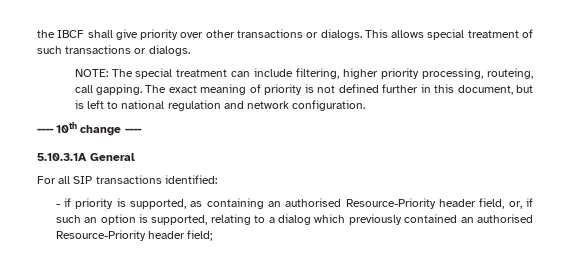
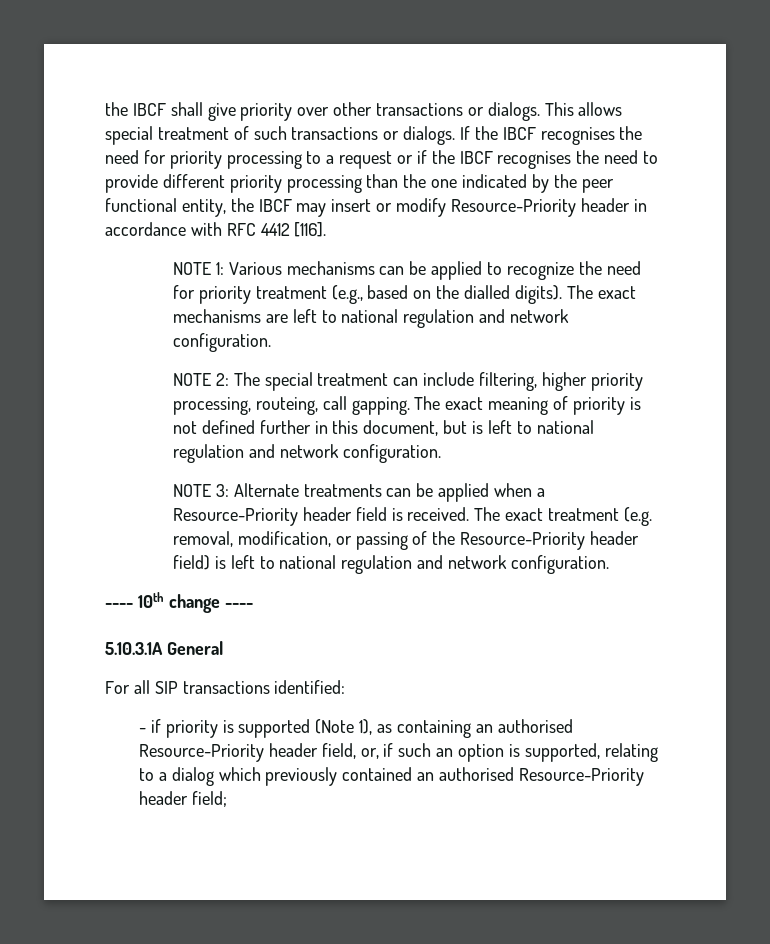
- This allows special treatment of such transactions or dialogs.
- NOTE: The special treatment can include filtering, higher priority processing, routeing, call gapping.
+ This allows special treatment of such transactions or dialogs. If the IBCF recognises the need for priority processing to a request or if the IBCF recognises the need to provide different priority processing than the one indicated by the peer functional entity, the IBCF may insert or modify Resource-Priority header in accordance with RFC 4412 [116].
+ NOTE 1: Various mechanisms can be applied to recognize the need for priority treatment (e.g., based on the dialled digits). The exact mechanisms are left to national regulation and network configuration.
+ NOTE 2: The special treatment can include filtering, higher priority processing, routeing, call gapping.
+ NOTE 3: Alternate treatments can be applied when a Resource-Priority header field is received. The exact treatment (e.g. removal, modification, or passing of the Resource-Priority header field) is left to national regulation and network configuration.
- - if priority is supported, as containing an authorised Resource-Priority header field, or, if such an option is supported, relating to a dialog which previously contained an authorised Resource-Priority header field;
+ - if priority is supported (Note 1), as containing an authorised Resource-Priority header field, or, if such an option is supported, relating to a dialog which previously contained an authorised Resource-Priority header field;

